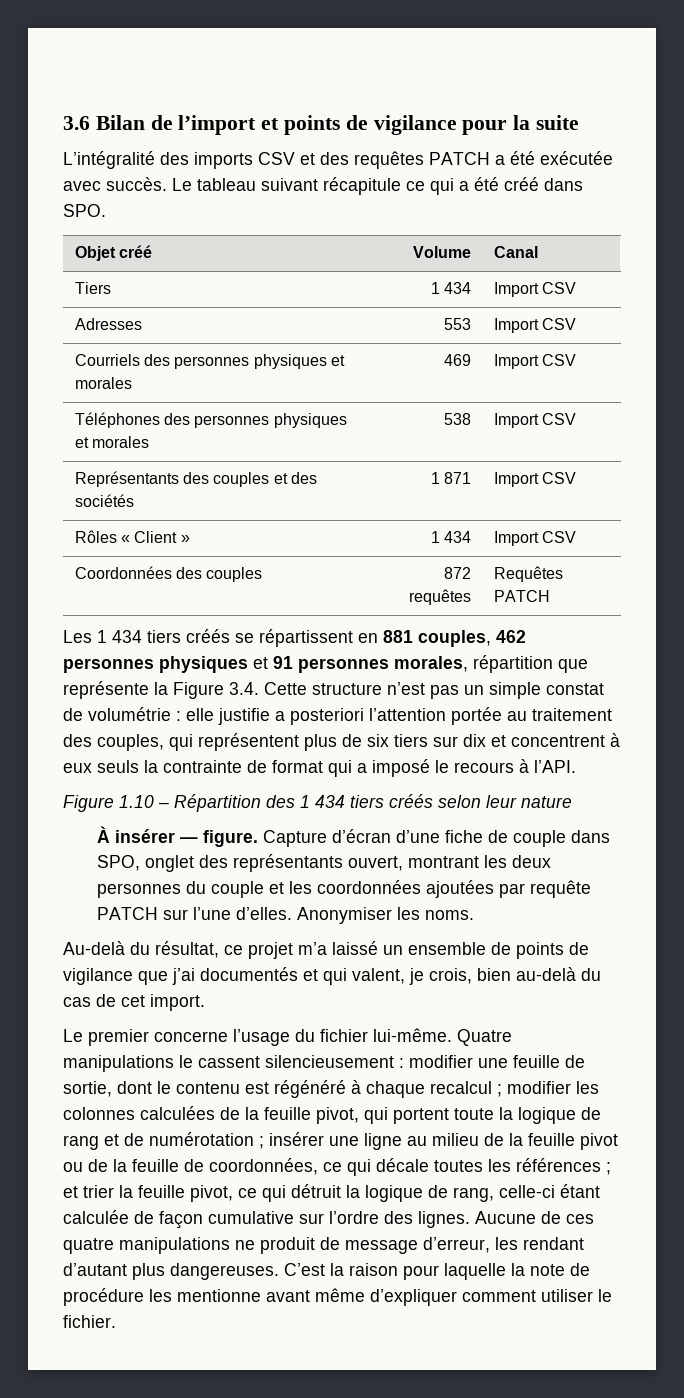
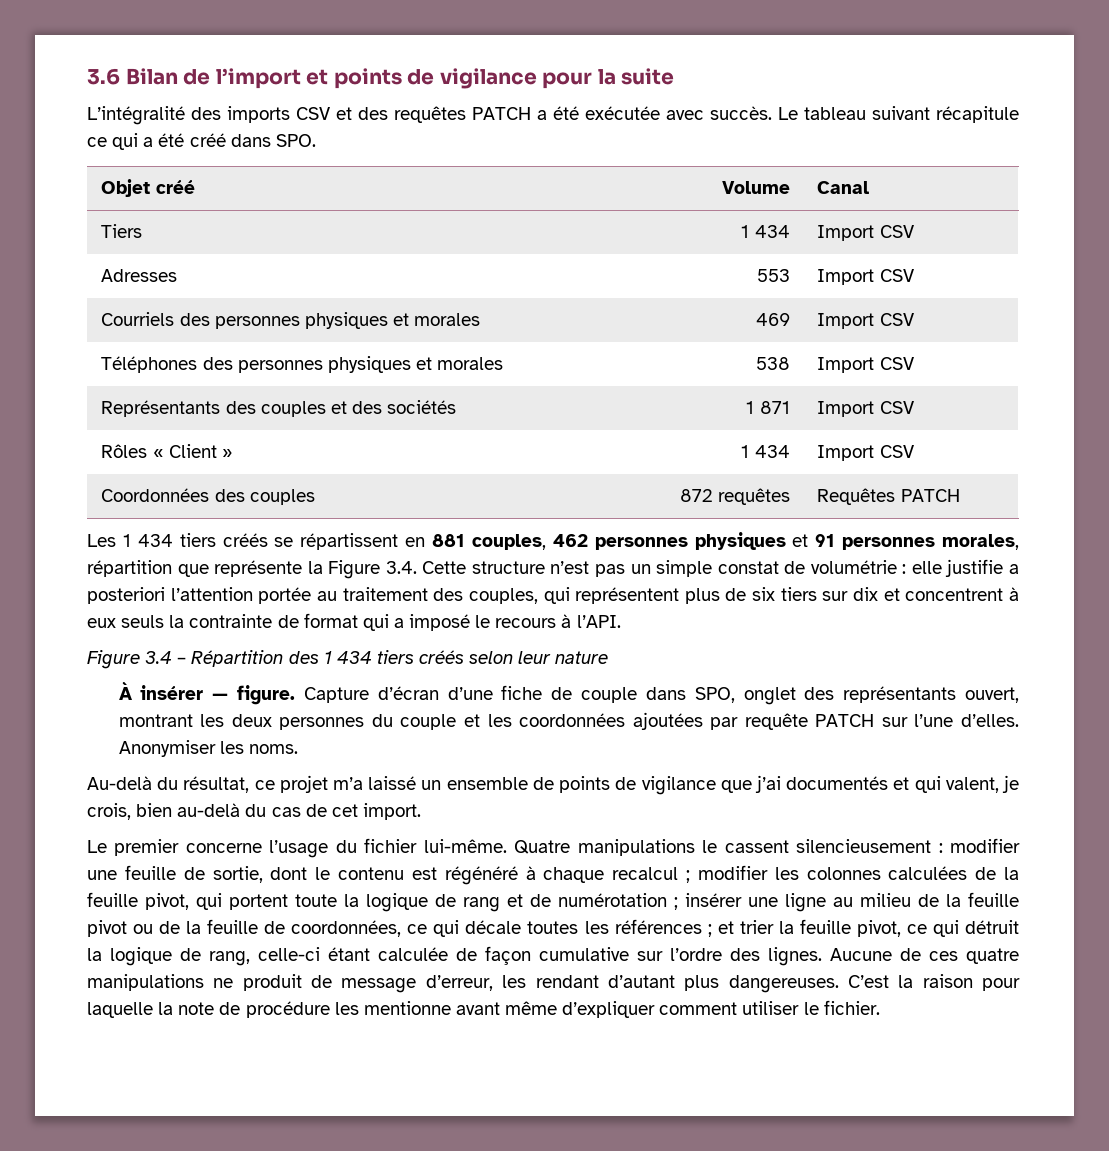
- Figure 1.10 – Répartition des 1 434 tiers créés selon leur nature
+ Figure 3.4 – Répartition des 1 434 tiers créés selon leur nature

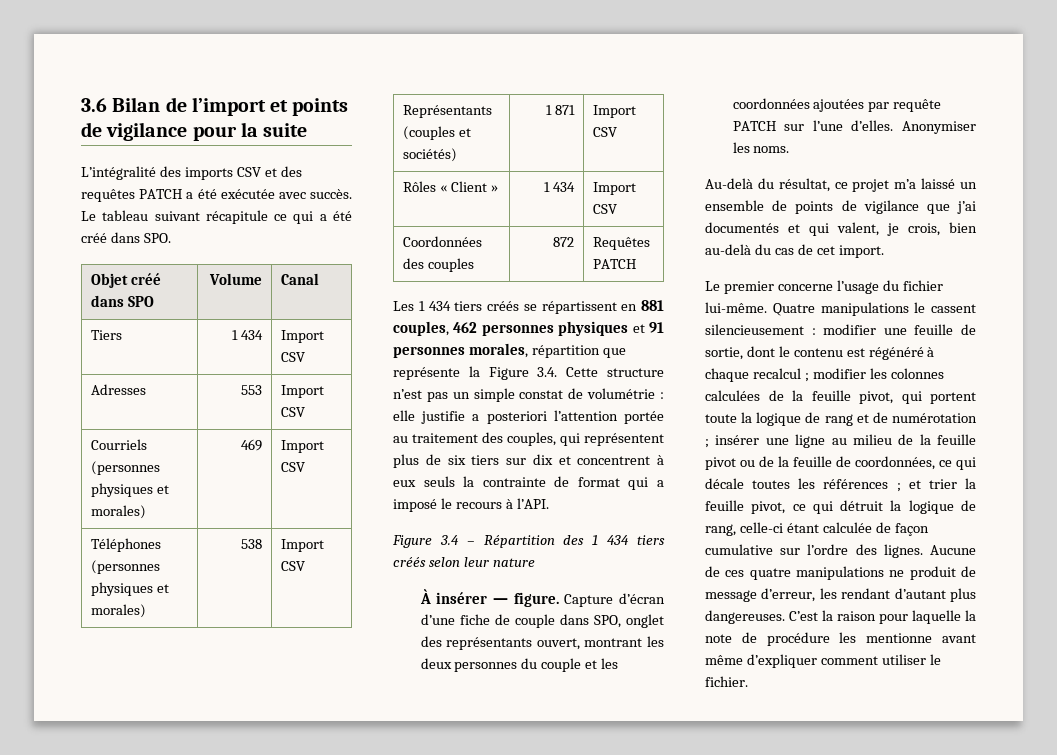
- Objet créé | Volume | Canal
+ Objet créé dans SPO | Volume | Canal
- Courriels des personnes physiques et morales | 469 | Import CSV
+ Courriels (personnes physiques et morales) | 469 | Import CSV
- Téléphones des personnes physiques et morales | 538 | Import CSV
+ Téléphones (personnes physiques et morales) | 538 | Import CSV
- Représentants des couples et des sociétés | 1 871 | Import CSV
+ Représentants (couples et sociétés) | 1 871 | Import CSV
- Coordonnées des couples | 872 requêtes | Requêtes PATCH
+ Coordonnées des couples | 872 | Requêtes PATCH

